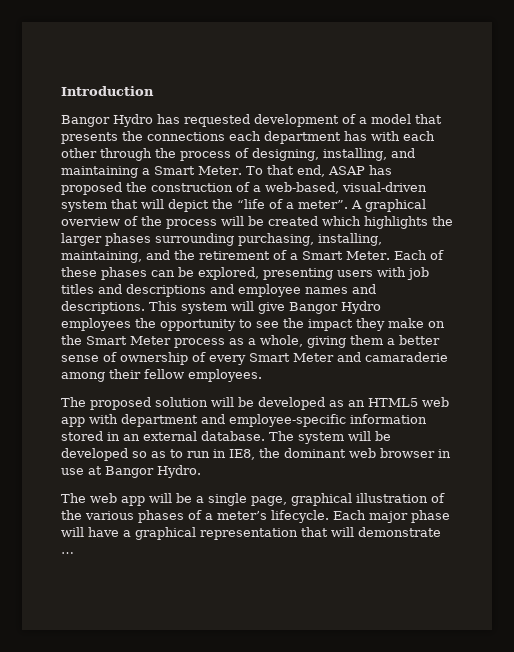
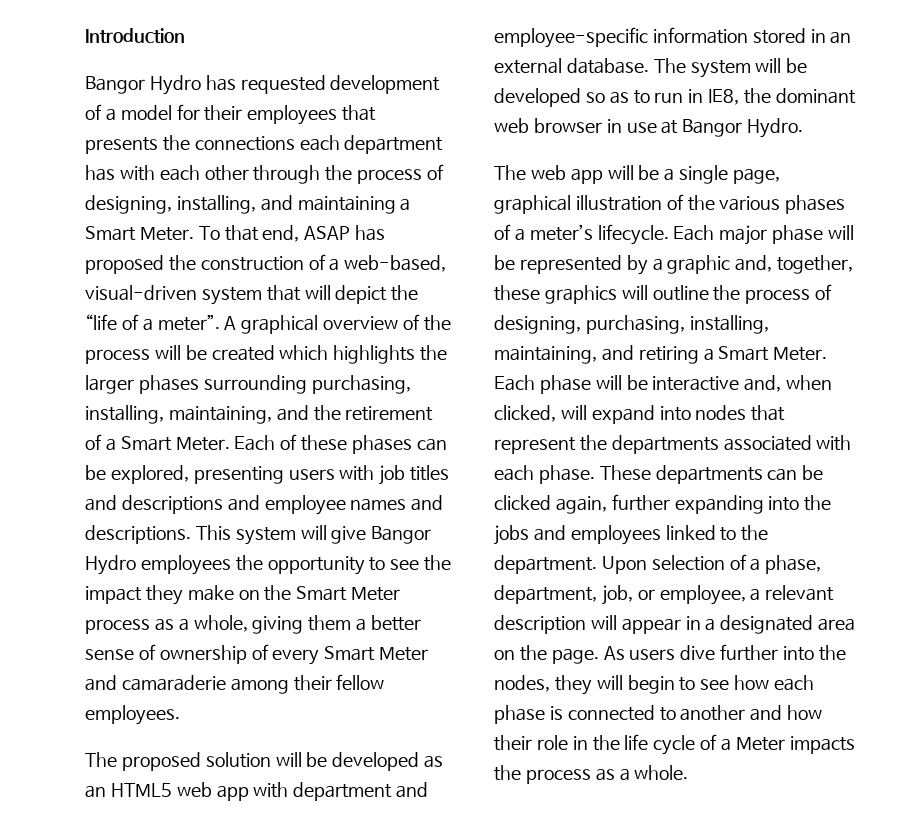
- Bangor Hydro has requested development of a model that presents the connections each department has with each other through the process of designing, installing, and maintaining a Smart Meter.
+ Bangor Hydro has requested development of a model for their employees that presents the connections each department has with each other through the process of designing, installing, and maintaining a Smart Meter.
- Each major phase will have a graphical representation that will demonstrate …
+ Each major phase will be represented by a graphic and, together, these graphics will outline the process of designing, purchasing, installing, maintaining, and retiring a Smart Meter. Each phase will be interactive and, when clicked, will expand into nodes that represent the departments associated with each phase. These departments can be clicked again, further expanding into the jobs and employees linked to the department. Upon selection of a phase, department, job, or employee, a relevant description will appear in a designated area on the page. As users dive further into the nodes, they will begin to see how each phase is connected to another and how their role in the life cycle of a Meter impacts the process as a whole.

